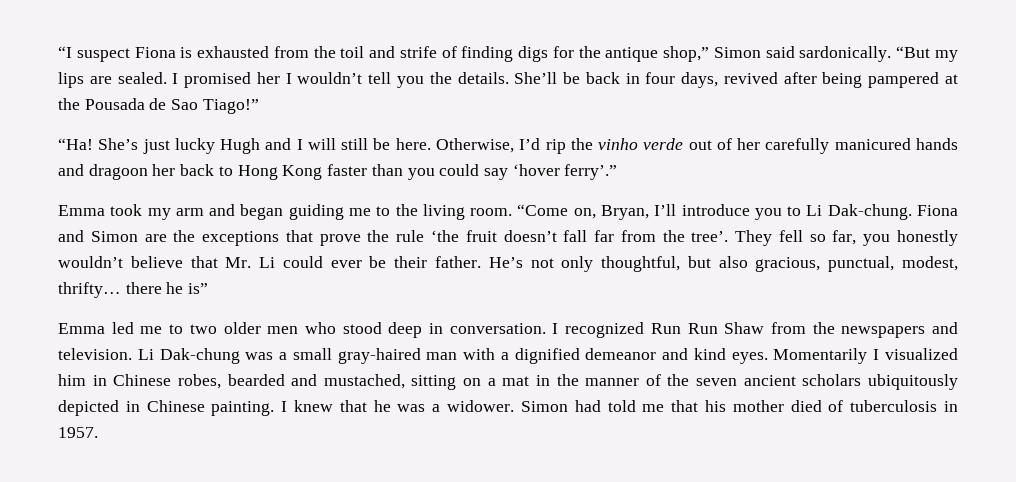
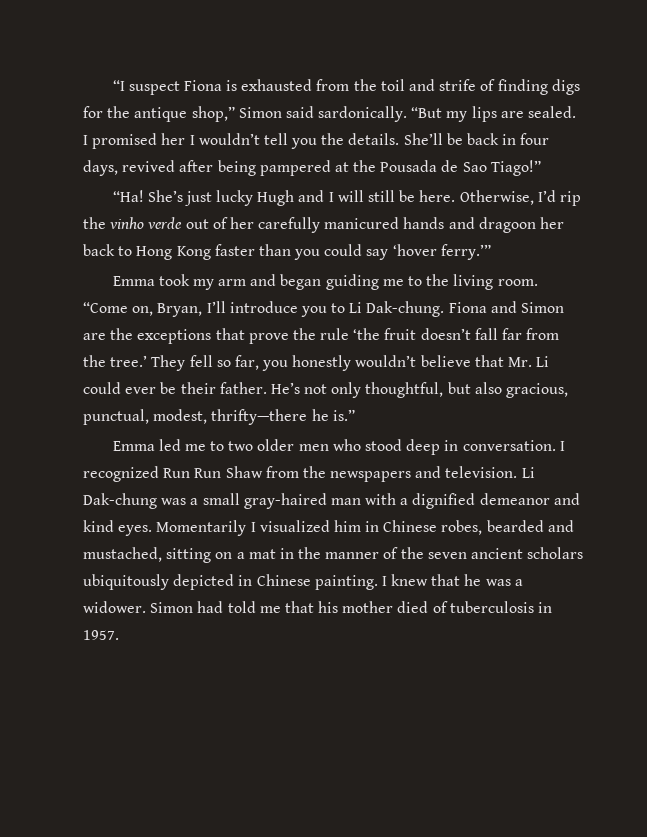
- Otherwise, I’d rip the vinho verde out of her carefully manicured hands and dragoon her back to Hong Kong faster than you could say ‘hover ferry’.”
+ Otherwise, I’d rip the vinho verde out of her carefully manicured hands and dragoon her back to Hong Kong faster than you could say ‘hover ferry.’”
- Fiona and Simon are the exceptions that prove the rule ‘the fruit doesn’t fall far from the tree’.
+ Fiona and Simon are the exceptions that prove the rule ‘the fruit doesn’t fall far from the tree.’
- He’s not only thoughtful, but also gracious, punctual, modest, thrifty… there he is”
+ He’s not only thoughtful, but also gracious, punctual, modest, thrifty—there he is.”

